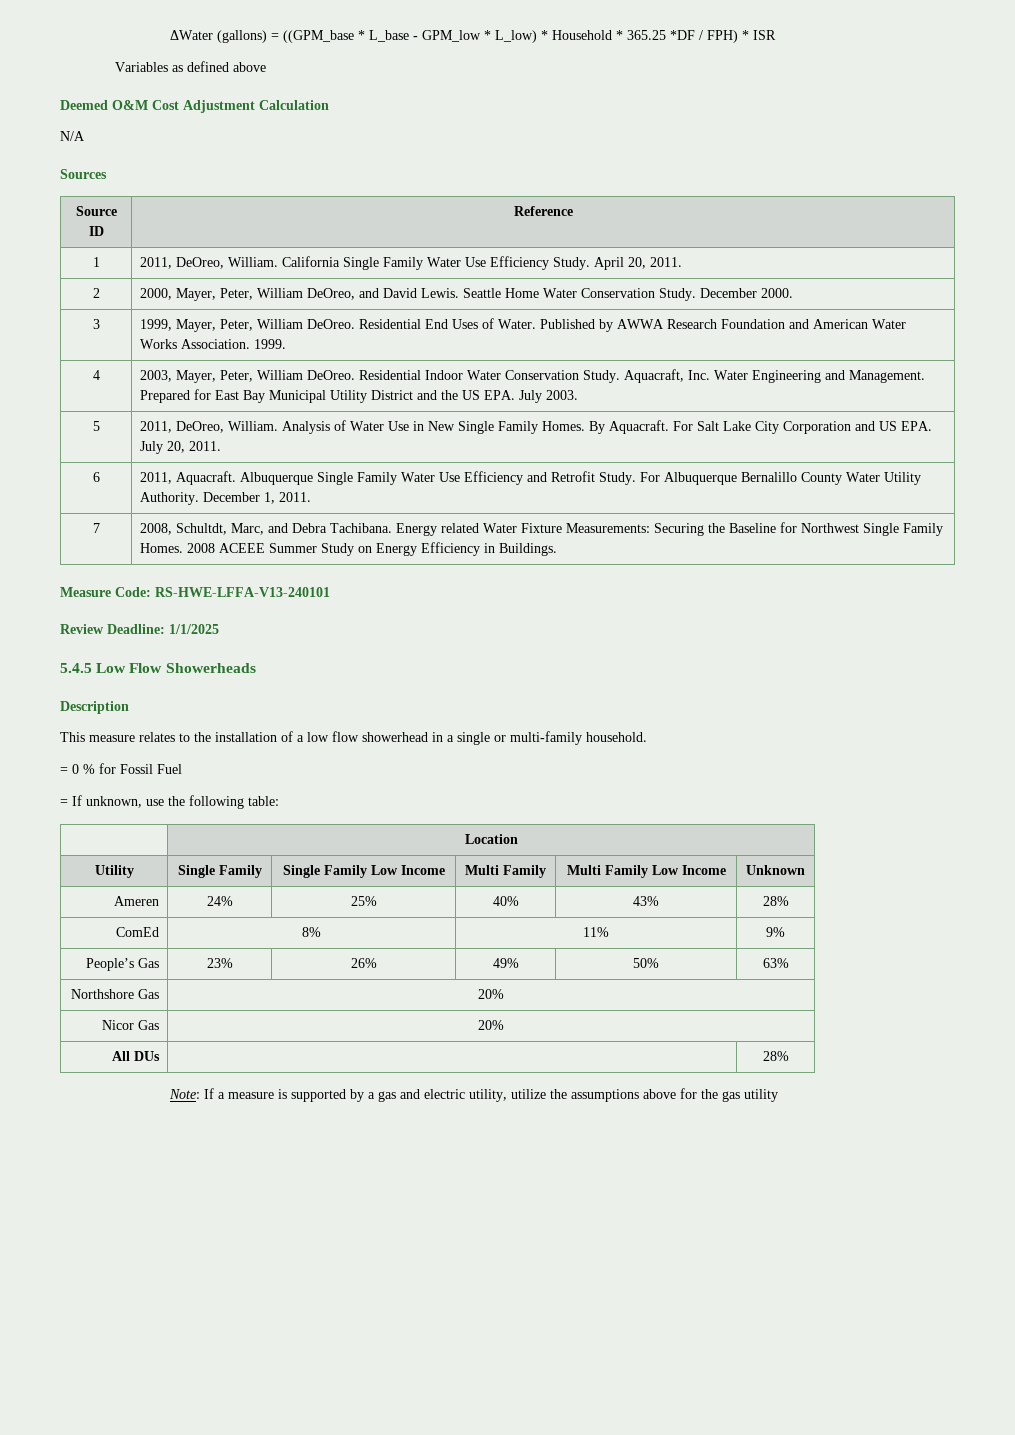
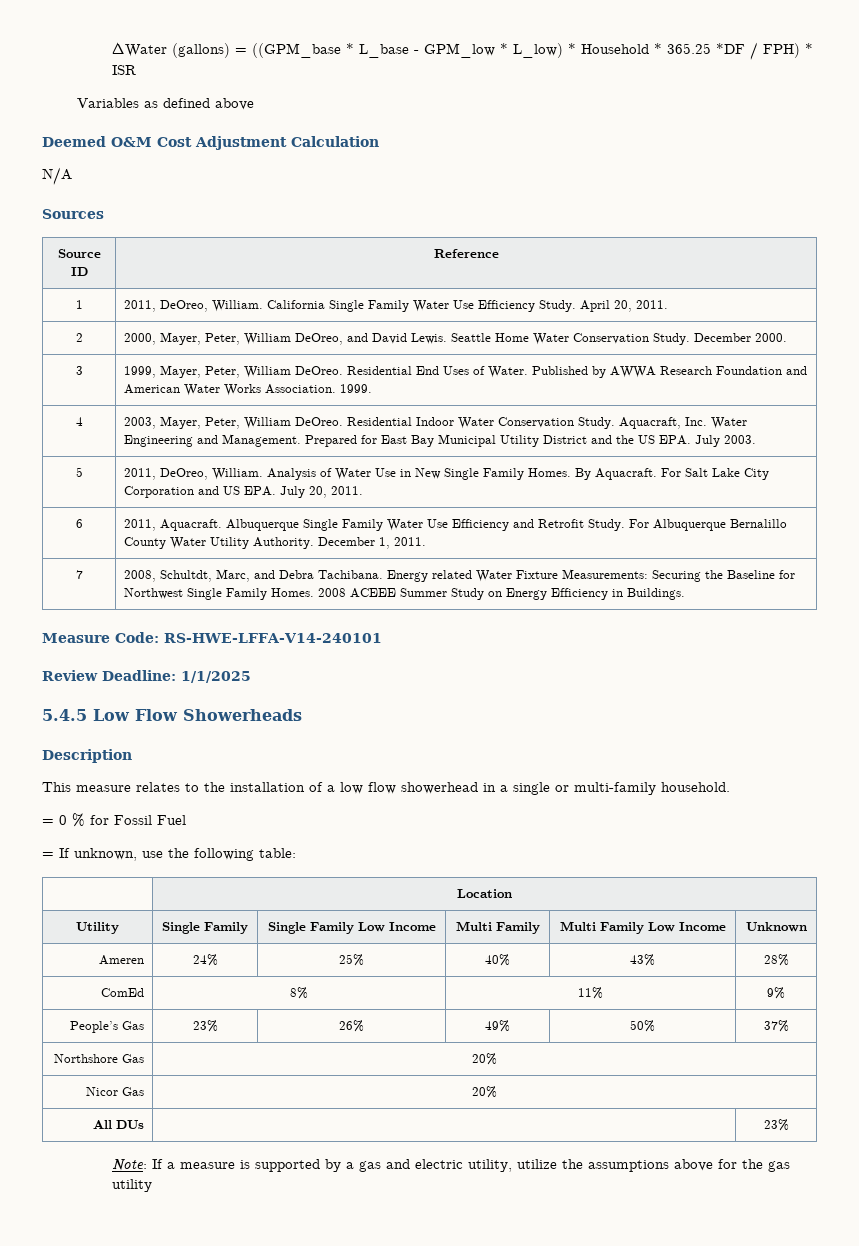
- Measure Code: RS-HWE-LFFA-V13-240101
+ Measure Code: RS-HWE-LFFA-V14-240101
- People’s Gas | 23% | 26% | 49% | 50% | 63%
+ People’s Gas | 23% | 26% | 49% | 50% | 37%
- All DUs | | 28%
+ All DUs | | 23%

